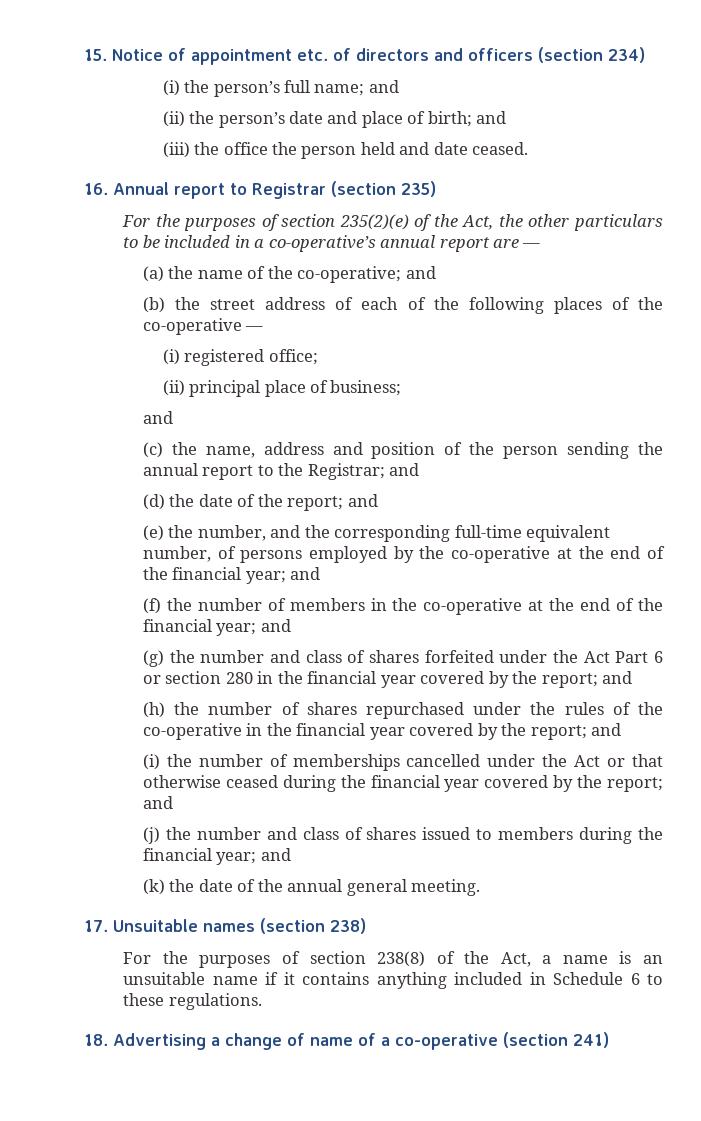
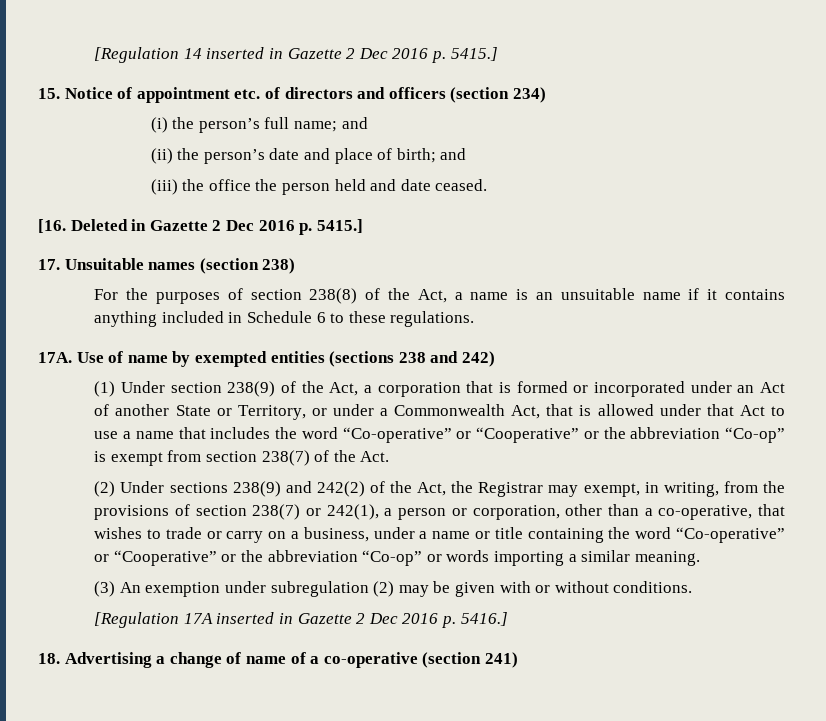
+ [Regulation 14 inserted in Gazette 2 Dec 2016 p. 5415.]
- 16. Annual report to Registrar (section 235)
- For the purposes of section 235(2)(e) of the Act, the other particulars to be included in a co-operative’s annual report are —
- (a) the name of the co-operative; and
- (b) the street address of each of the following places of the co-operative —
- (i) registered office;
- (ii) principal place of business;
- and
- (c) the name, address and position of the person sending the annual report to the Registrar; and
- (d) the date of the report; and
- (e) the number, and the corresponding full-time equivalent number, of persons employed by the co-operative at the end of the financial year; and
- (f) the number of members in the co-operative at the end of the financial year; and
- (g) the number and class of shares forfeited under the Act Part 6 or section 280 in the financial year covered by the report; and
- (h) the number of shares repurchased under the rules of the co-operative in the financial year covered by the report; and
- (i) the number of memberships cancelled under the Act or that otherwise ceased during the financial year covered by the report; and
- (j) the number and class of shares issued to members during the financial year; and
- (k) the date of the annual general meeting.
+ [16. Deleted in Gazette 2 Dec 2016 p. 5415.]
+ 17A. Use of name by exempted entities (sections 238 and 242)
+ (1) Under section 238(9) of the Act, a corporation that is formed or incorporated under an Act of another State or Territory, or under a Commonwealth Act, that is allowed under that Act to use a name that includes the word “Co-operative” or “Cooperative” or the abbreviation “Co-op” is exempt from section 238(7) of the Act.
+ (2) Under sections 238(9) and 242(2) of the Act, the Registrar may exempt, in writing, from the provisions of section 238(7) or 242(1), a person or corporation, other than a co-operative, that wishes to trade or carry on a business, under a name or title containing the word “Co-operative” or “Cooperative” or the abbreviation “Co-op” or words importing a similar meaning.
+ (3) An exemption under subregulation (2) may be given with or without conditions.
+ [Regulation 17A inserted in Gazette 2 Dec 2016 p. 5416.]

